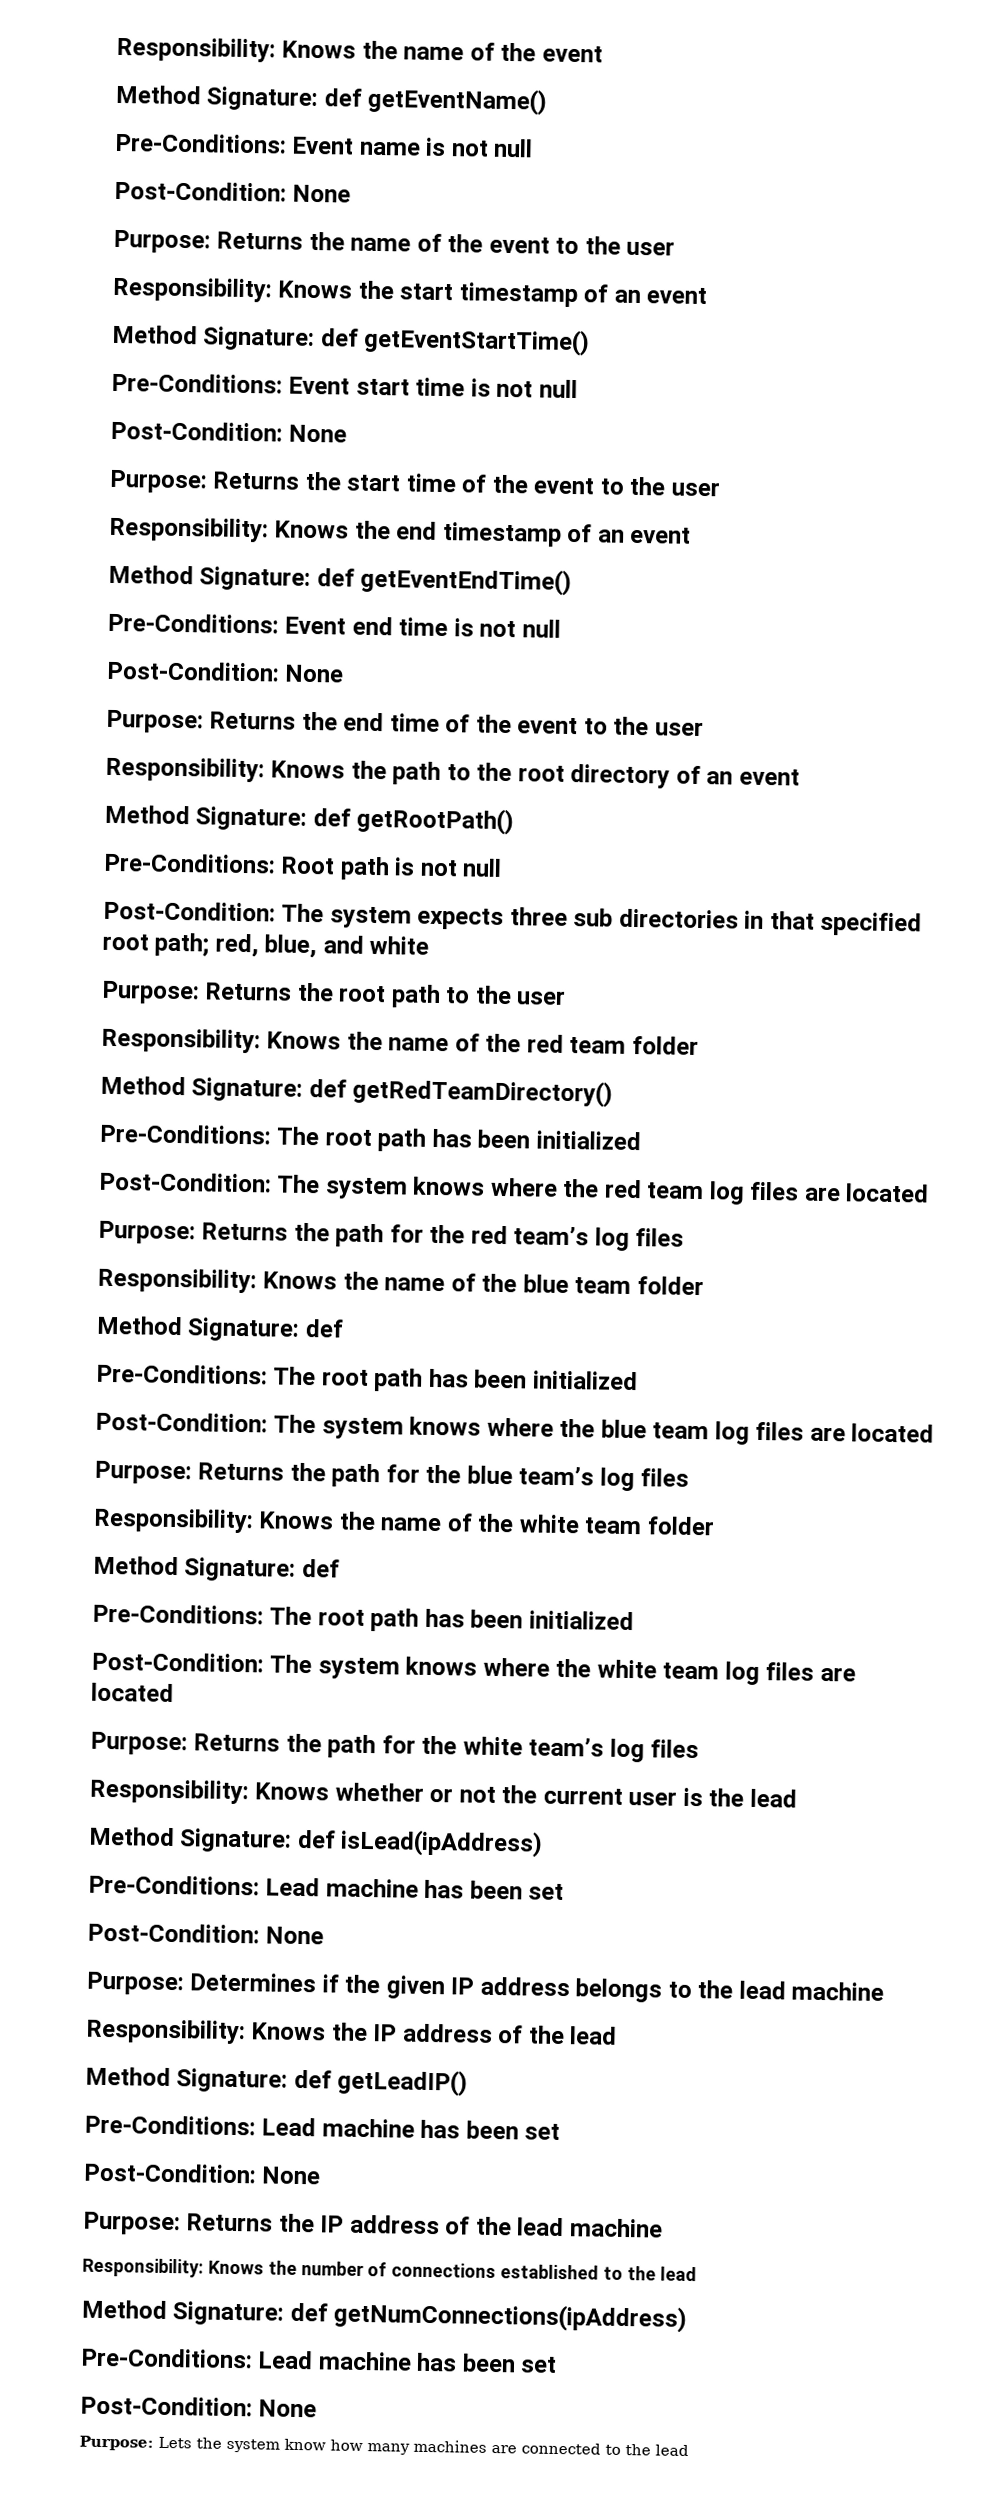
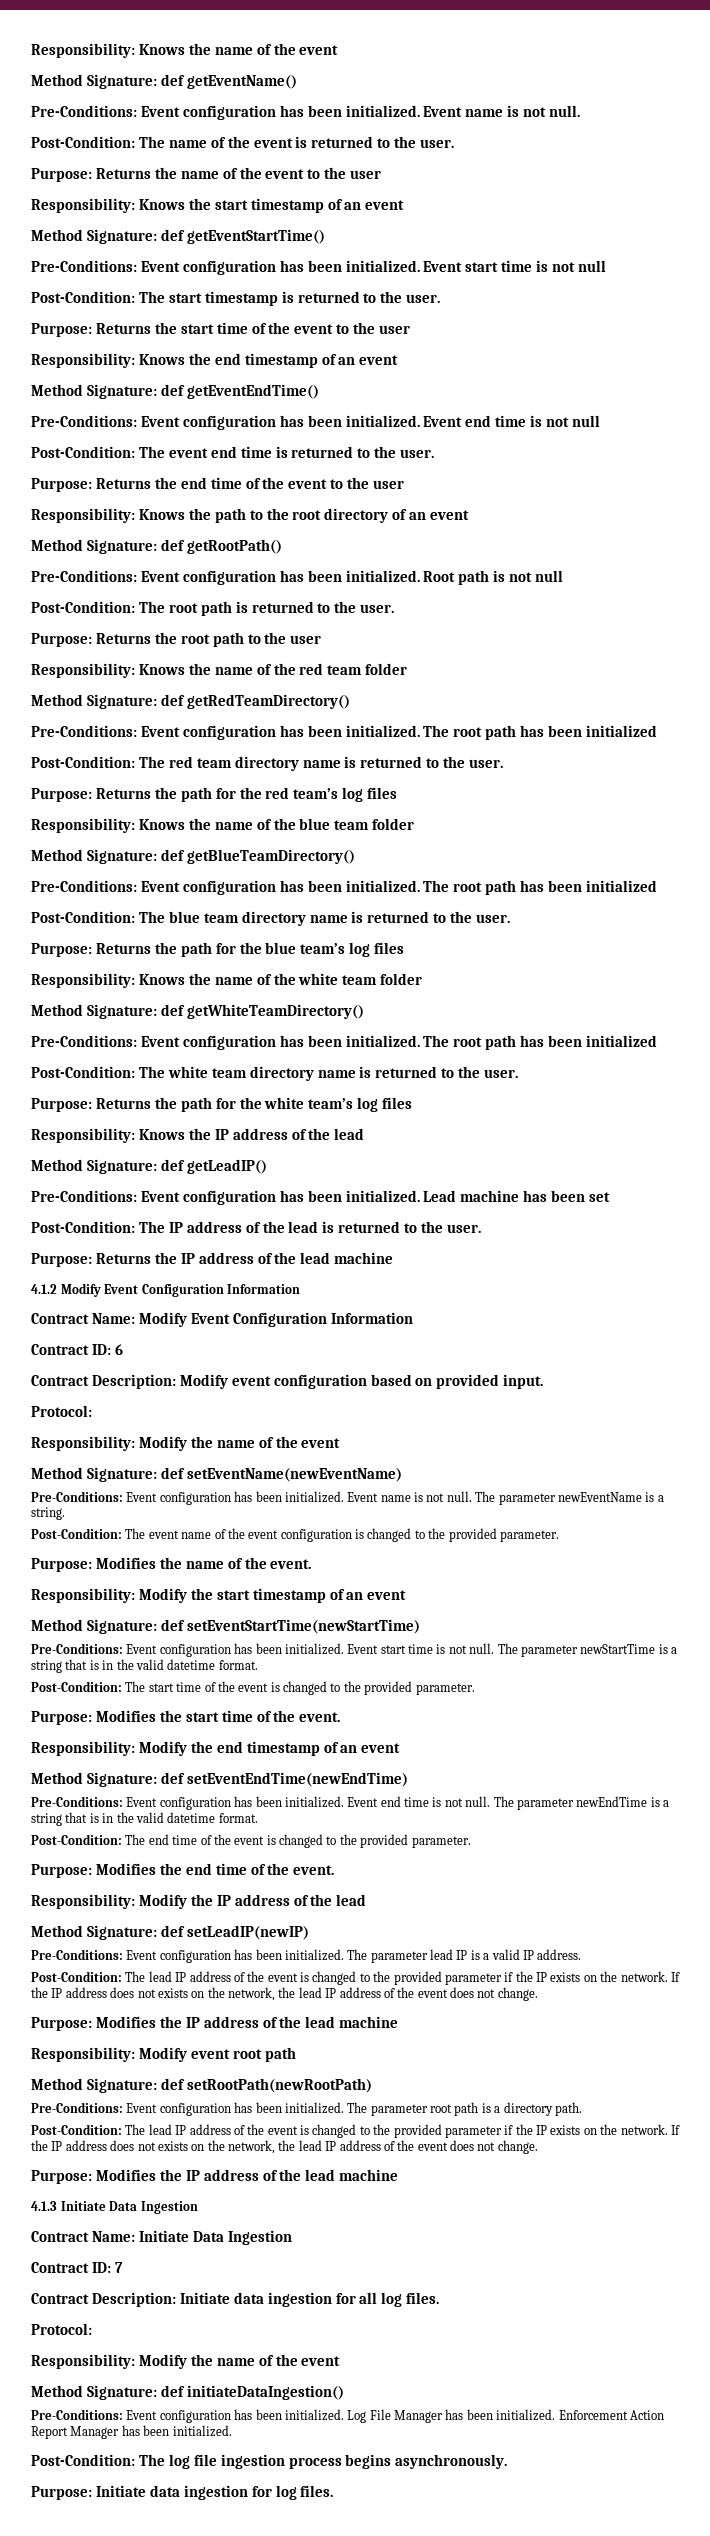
  Method Signature: def getEventName()
- Pre-Conditions: Event name is not null
- Post-Condition: None
+ Pre-Conditions: Event configuration has been initialized. Event name is not null.
+ Post-Condition: The name of the event is returned to the user.
- Pre-Conditions: Event start time is not null
- Post-Condition: None
+ Pre-Conditions: Event configuration has been initialized. Event start time is not null
+ Post-Condition: The start timestamp is returned to the user.
- Pre-Conditions: Event end time is not null
- Post-Condition: None
+ Pre-Conditions: Event configuration has been initialized. Event end time is not null
+ Post-Condition: The event end time is returned to the user.
- Pre-Conditions: Root path is not null
+ Pre-Conditions: Event configuration has been initialized. Root path is not null
- Post-Condition: The system expects three sub directories in that specified root path; red, blue, and white
+ Post-Condition: The root path is returned to the user.
  Method Signature: def getRedTeamDirectory()
- Pre-Conditions: The root path has been initialized
- Post-Condition: The system knows where the red team log files are located
+ Pre-Conditions: Event configuration has been initialized. The root path has been initialized
+ Post-Condition: The red team directory name is returned to the user.
  Responsibility: Knows the name of the blue team folder
- Method Signature: def
- Pre-Conditions: The root path has been initialized
- Post-Condition: The system knows where the blue team log files are located
+ Method Signature: def getBlueTeamDirectory()
+ Pre-Conditions: Event configuration has been initialized. The root path has been initialized
+ Post-Condition: The blue team directory name is returned to the user.
  Responsibility: Knows the name of the white team folder
- Method Signature: def
- Pre-Conditions: The root path has been initialized
- Post-Condition: The system knows where the white team log files are located
+ Method Signature: def getWhiteTeamDirectory()
+ Pre-Conditions: Event configuration has been initialized. The root path has been initialized
+ Post-Condition: The white team directory name is returned to the user.
- Responsibility: Knows whether or not the current user is the lead
- Method Signature: def isLead(ipAddress)
- Pre-Conditions: Lead machine has been set
- Post-Condition: None
- Purpose: Determines if the given IP address belongs to the lead machine
  Method Signature: def getLeadIP()
- Pre-Conditions: Lead machine has been set
- Post-Condition: None
+ Pre-Conditions: Event configuration has been initialized. Lead machine has been set
+ Post-Condition: The IP address of the lead is returned to the user.
- Responsibility: Knows the number of connections established to the lead
- Method Signature: def getNumConnections(ipAddress)
- Pre-Conditions: Lead machine has been set
- Post-Condition: None
- Purpose: Lets the system know how many machines are connected to the lead
+ 4.1.2 Modify Event Configuration Information
+ Contract Name: Modify Event Configuration Information
+ Contract ID: 6
+ Contract Description: Modify event configuration based on provided input.
+ Protocol:
+ Responsibility: Modify the name of the event
+ Method Signature: def setEventName(newEventName)
+ Pre-Conditions: Event configuration has been initialized. Event name is not null. The parameter newEventName is a string.
+ Post-Condition: The event name of the event configuration is changed to the provided parameter.
+ Purpose: Modifies the name of the event.
+ Responsibility: Modify the start timestamp of an event
+ Method Signature: def setEventStartTime(newStartTime)
+ Pre-Conditions: Event configuration has been initialized. Event start time is not null. The parameter newStartTime is a string that is in the valid datetime format.
+ Post-Condition: The start time of the event is changed to the provided parameter.
+ Purpose: Modifies the start time of the event.
+ Responsibility: Modify the end timestamp of an event
+ Method Signature: def setEventEndTime(newEndTime)
+ Pre-Conditions: Event configuration has been initialized. Event end time is not null. The parameter newEndTime is a string that is in the valid datetime format.
+ Post-Condition: The end time of the event is changed to the provided parameter.
+ Purpose: Modifies the end time of the event.
+ Responsibility: Modify the IP address of the lead
+ Method Signature: def setLeadIP(newIP)
+ Pre-Conditions: Event configuration has been initialized. The parameter lead IP is a valid IP address.
+ Post-Condition: The lead IP address of the event is changed to the provided parameter if the IP exists on the network. If the IP address does not exists on the network, the lead IP address of the event does not change.
+ Purpose: Modifies the IP address of the lead machine
+ Responsibility: Modify event root path
+ Method Signature: def setRootPath(newRootPath)
+ Pre-Conditions: Event configuration has been initialized. The parameter root path is a directory path.
+ Post-Condition: The lead IP address of the event is changed to the provided parameter if the IP exists on the network. If the IP address does not exists on the network, the lead IP address of the event does not change.
+ Purpose: Modifies the IP address of the lead machine
+ 4.1.3 Initiate Data Ingestion
+ Contract Name: Initiate Data Ingestion
+ Contract ID: 7
+ Contract Description: Initiate data ingestion for all log files.
+ Protocol:
+ Responsibility: Modify the name of the event
+ Method Signature: def initiateDataIngestion()
+ Pre-Conditions: Event configuration has been initialized. Log File Manager has been initialized. Enforcement Action Report Manager has been initialized.
+ Post-Condition: The log file ingestion process begins asynchronously.
+ Purpose: Initiate data ingestion for log files.

